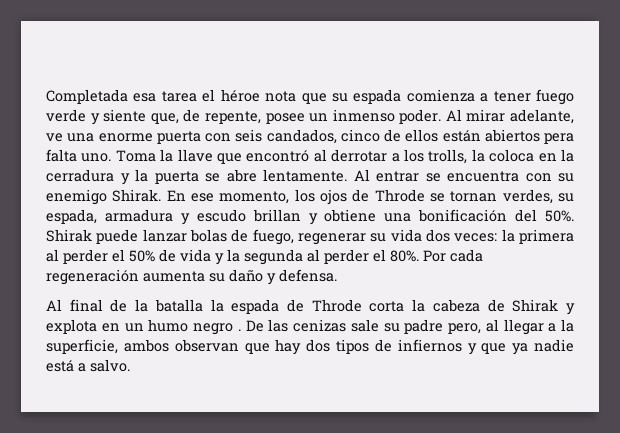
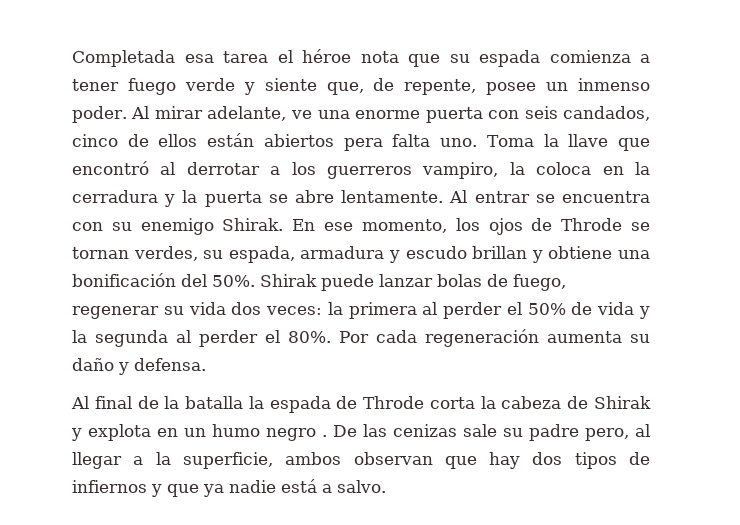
- Toma la llave que encontró al derrotar a los trolls, la coloca en la cerradura y la puerta se abre lentamente.
+ Toma la llave que encontró al derrotar a los guerreros vampiro, la coloca en la cerradura y la puerta se abre lentamente.

